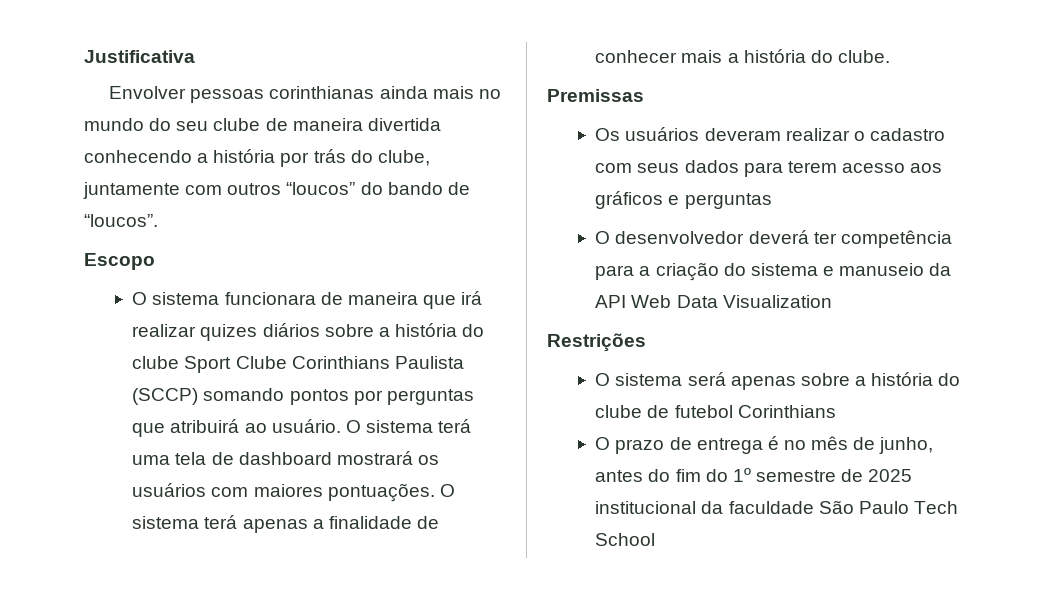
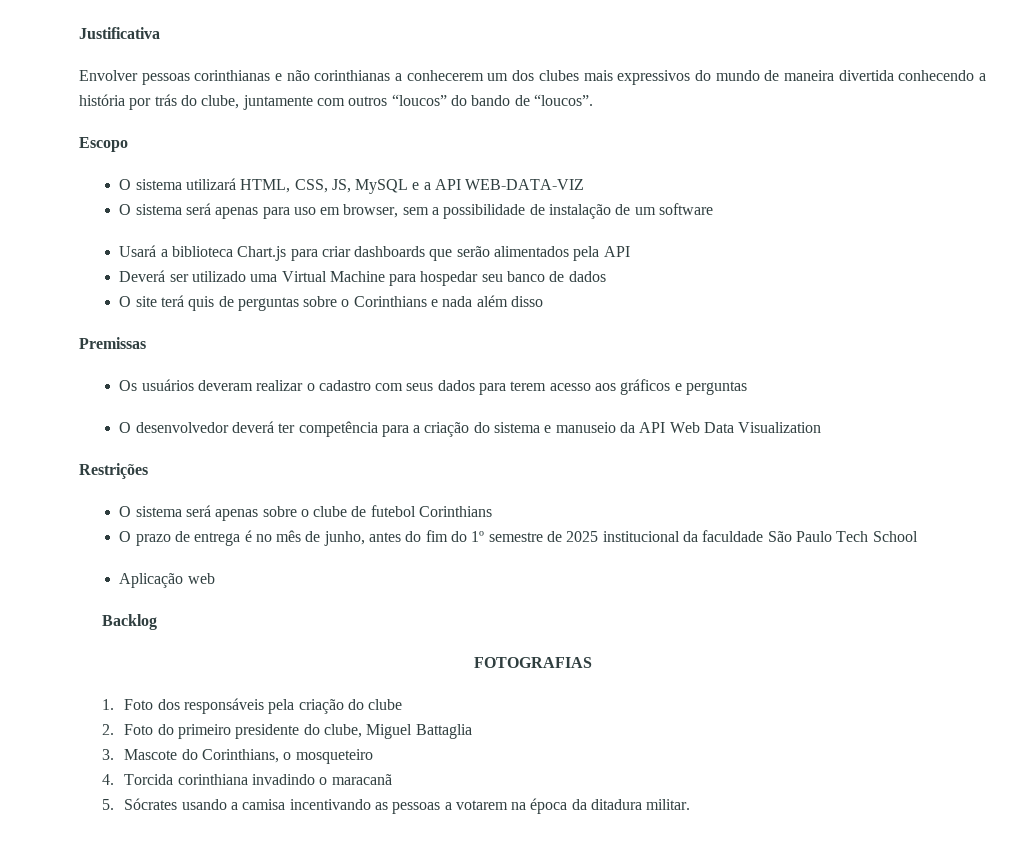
- Envolver pessoas corinthianas ainda mais no mundo do seu clube de maneira divertida conhecendo a história por trás do clube, juntamente com outros “loucos” do bando de “loucos”.
+ Envolver pessoas corinthianas e não corinthianas a conhecerem um dos clubes mais expressivos do mundo de maneira divertida conhecendo a história por trás do clube, juntamente com outros “loucos” do bando de “loucos”.
- O sistema funcionara de maneira que irá realizar quizes diários sobre a história do clube Sport Clube Corinthians Paulista (SCCP) somando pontos por perguntas que atribuirá ao usuário. O sistema terá uma tela de dashboard mostrará os usuários com maiores pontuações. O sistema terá apenas a finalidade de conhecer mais a história do clube.
+ O sistema utilizará HTML, CSS, JS, MySQL e a API WEB-DATA-VIZ
+ O sistema será apenas para uso em browser, sem a possibilidade de instalação de um software
+ Usará a biblioteca Chart.js para criar dashboards que serão alimentados pela API
+ Deverá ser utilizado uma Virtual Machine para hospedar seu banco de dados
+ O site terá quis de perguntas sobre o Corinthians e nada além disso
- O sistema será apenas sobre a história do clube de futebol Corinthians
+ O sistema será apenas sobre o clube de futebol Corinthians
+ Aplicação web
+ Backlog
+ FOTOGRAFIAS
+ 1. Foto dos responsáveis pela criação do clube
+ 2. Foto do primeiro presidente do clube, Miguel Battaglia
+ 3. Mascote do Corinthians, o mosqueteiro
+ 4. Torcida corinthiana invadindo o maracanã
+ 5. Sócrates usando a camisa incentivando as pessoas a votarem na época da ditadura militar.

